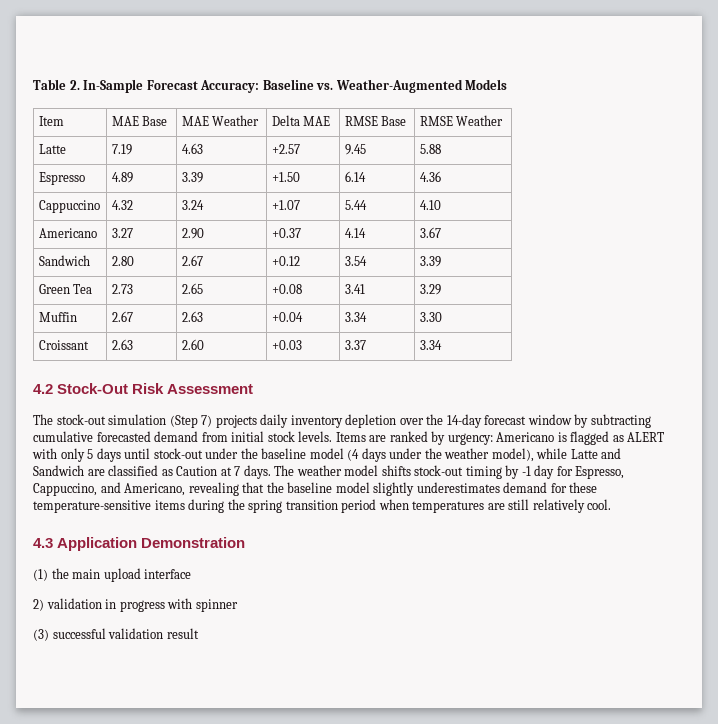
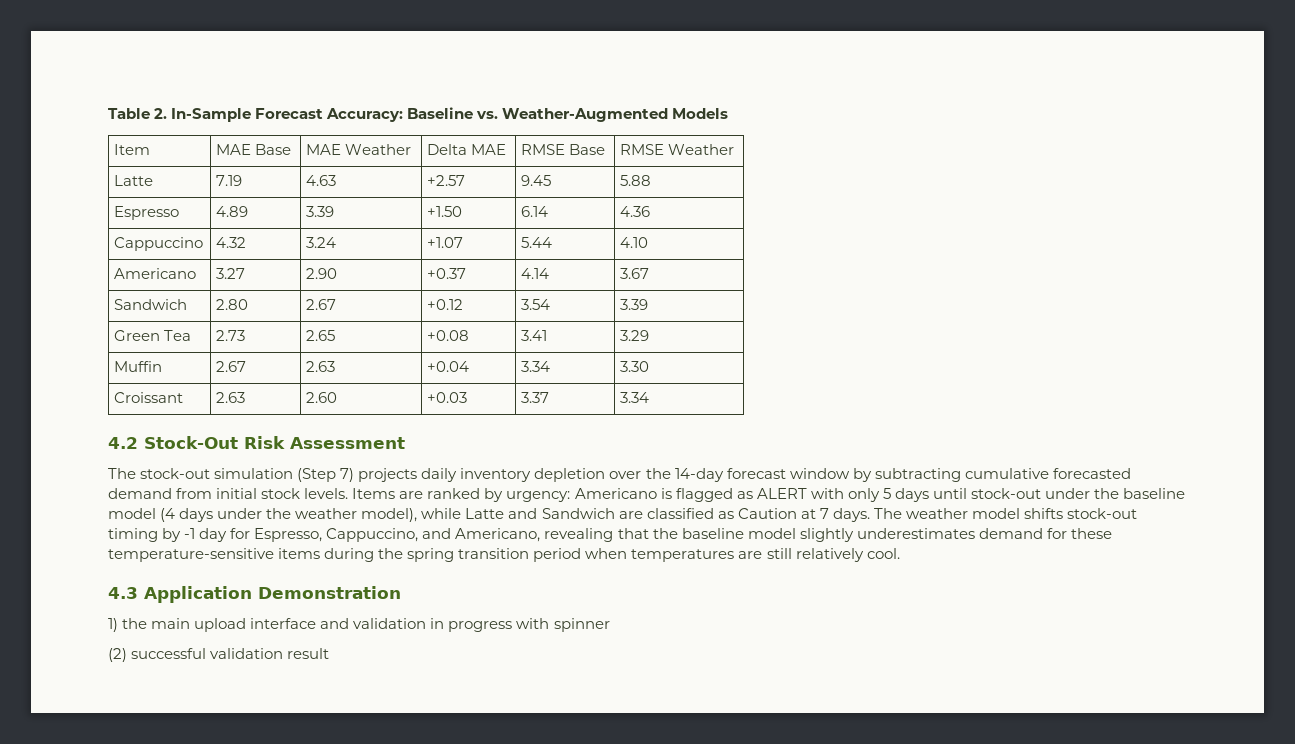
- (1) the main upload interface
- 2) validation in progress with spinner
+ 1) the main upload interface and validation in progress with spinner
- (3) successful validation result
+ (2) successful validation result

